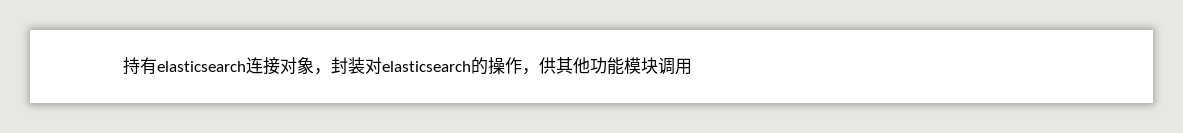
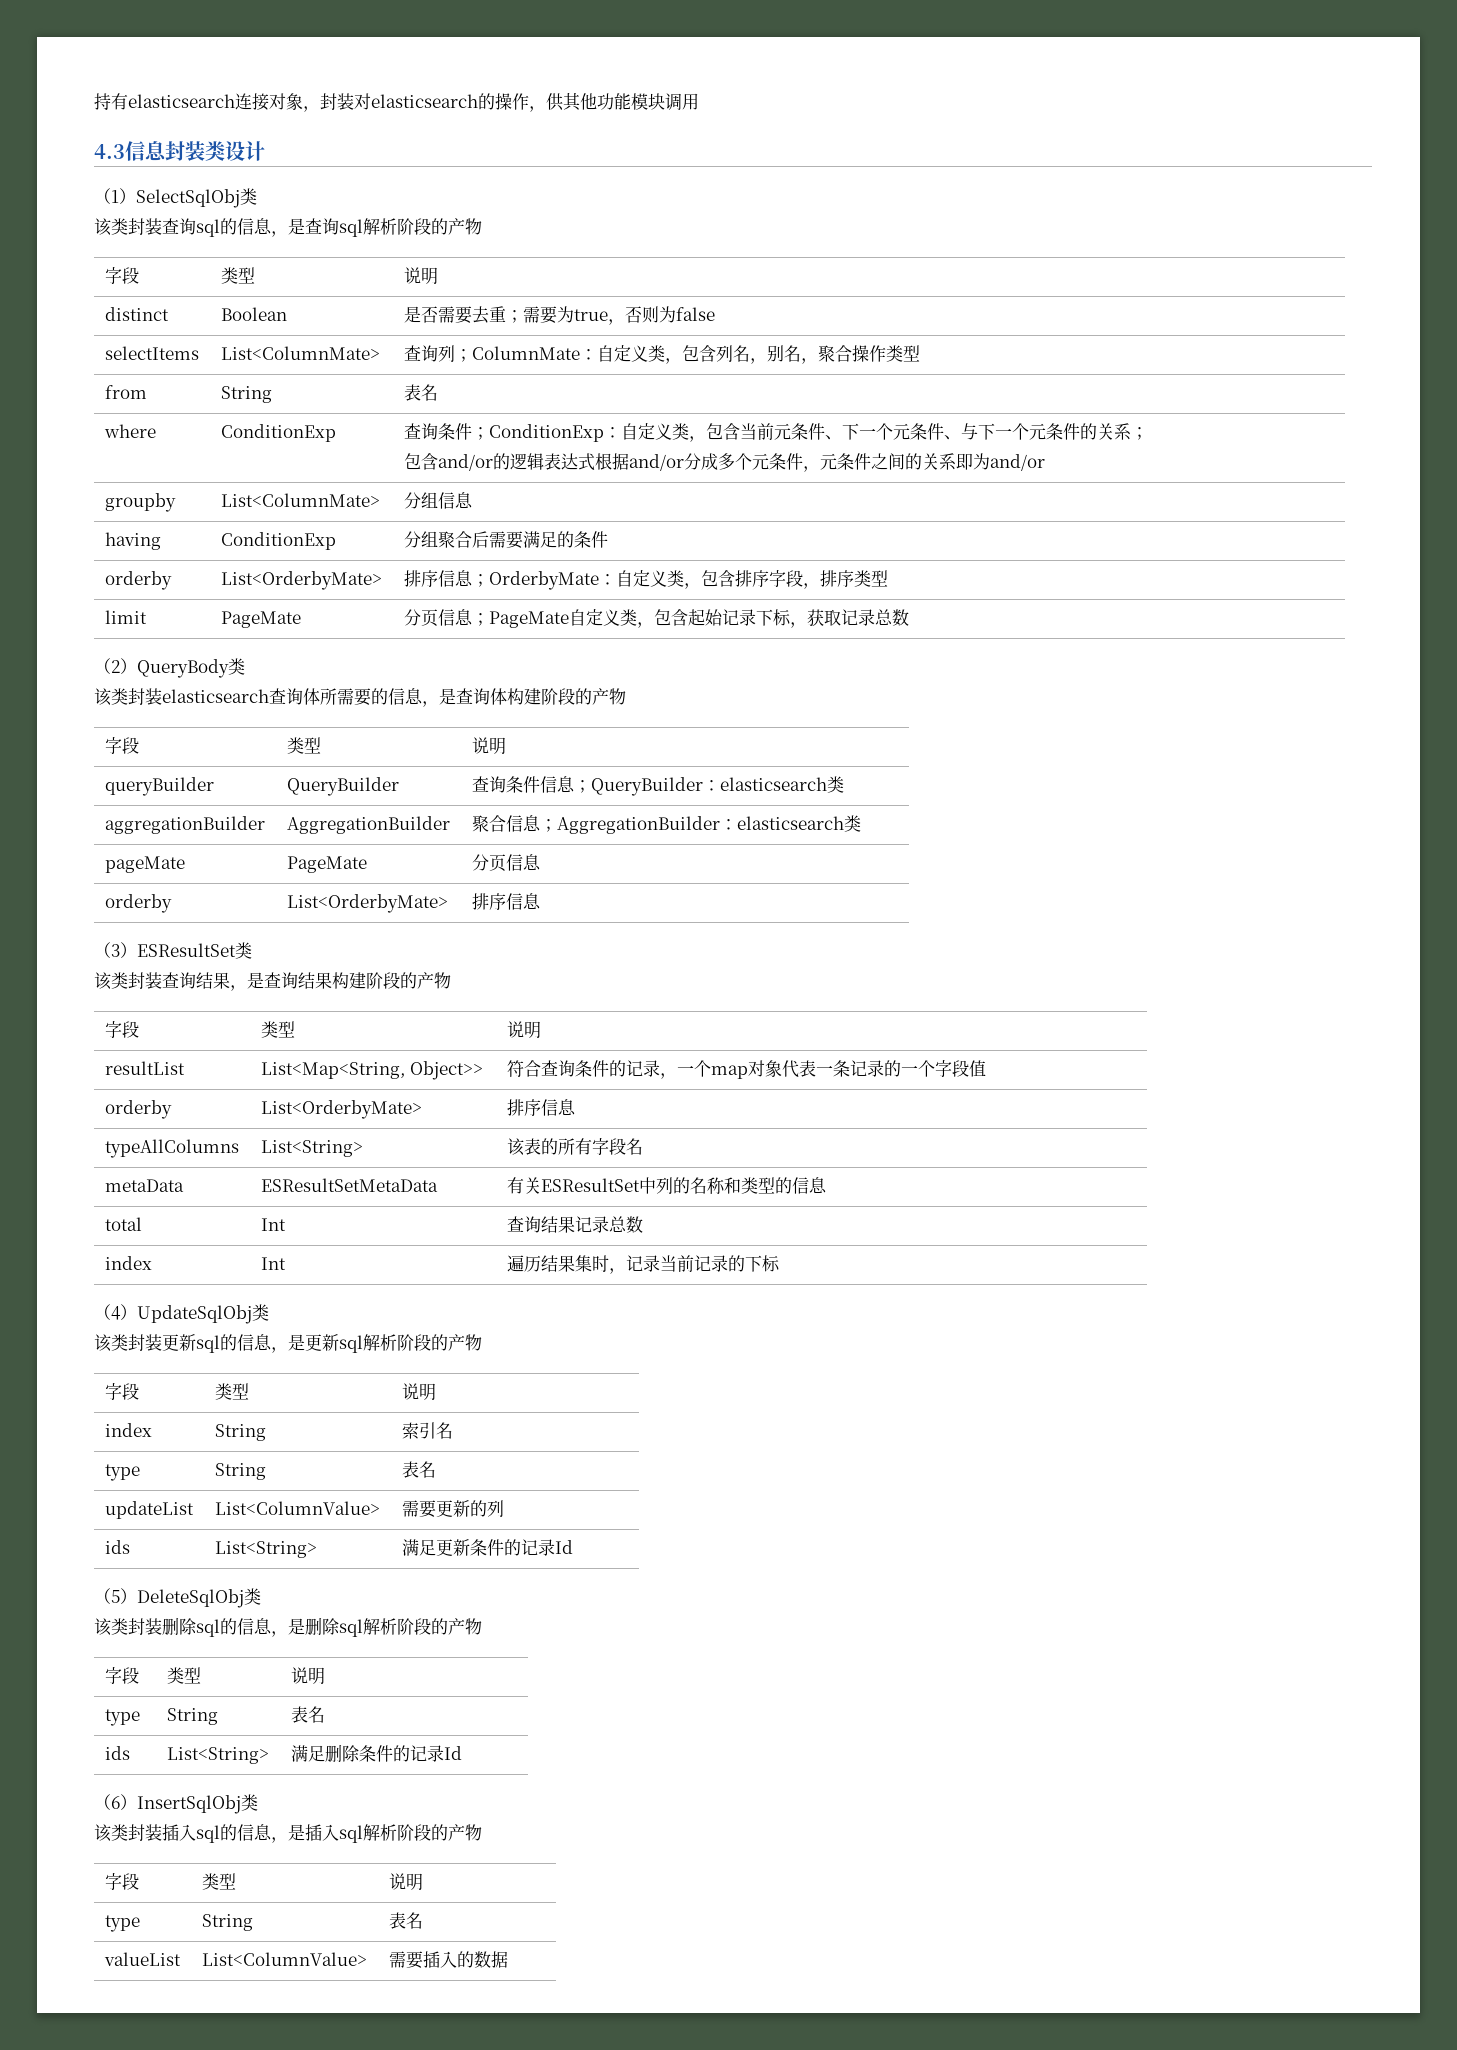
+ 4.3信息封装类设计
+ （1）SelectSqlObj类
+ 该类封装查询sql的信息，是查询sql解析阶段的产物
+ 字段 | 类型 | 说明
+ distinct | Boolean | 是否需要去重；需要为true，否则为false
+ selectItems | List<ColumnMate> | 查询列；ColumnMate：自定义类，包含列名，别名，聚合操作类型
+ from | String | 表名
+ where | ConditionExp | 查询条件；ConditionExp：自定义类，包含当前元条件、下一个元条件、与下一个元条件的关系；
+ 包含and/or的逻辑表达式根据and/or分成多个元条件，元条件之间的关系即为and/or
+ groupby | List<ColumnMate> | 分组信息
+ having | ConditionExp | 分组聚合后需要满足的条件
+ orderby | List<OrderbyMate> | 排序信息；OrderbyMate：自定义类，包含排序字段，排序类型
+ limit | PageMate | 分页信息；PageMate自定义类，包含起始记录下标，获取记录总数
+ （2）QueryBody类
+ 该类封装elasticsearch查询体所需要的信息，是查询体构建阶段的产物
+ 字段 | 类型 | 说明
+ queryBuilder | QueryBuilder | 查询条件信息；QueryBuilder：elasticsearch类
+ aggregationBuilder | AggregationBuilder | 聚合信息；AggregationBuilder：elasticsearch类
+ pageMate | PageMate | 分页信息
+ orderby | List<OrderbyMate> | 排序信息
+ （3）ESResultSet类
+ 该类封装查询结果，是查询结果构建阶段的产物
+ 字段 | 类型 | 说明
+ resultList | List<Map<String, Object>> | 符合查询条件的记录，一个map对象代表一条记录的一个字段值
+ orderby | List<OrderbyMate> | 排序信息
+ typeAllColumns | List<String> | 该表的所有字段名
+ metaData | ESResultSetMetaData | 有关ESResultSet中列的名称和类型的信息
+ total | Int | 查询结果记录总数
+ index | Int | 遍历结果集时，记录当前记录的下标
+ （4）UpdateSqlObj类
+ 该类封装更新sql的信息，是更新sql解析阶段的产物
+ 字段 | 类型 | 说明
+ index | String | 索引名
+ type | String | 表名
+ updateList | List<ColumnValue> | 需要更新的列
+ ids | List<String> | 满足更新条件的记录Id
+ （5）DeleteSqlObj类
+ 该类封装删除sql的信息，是删除sql解析阶段的产物
+ 字段 | 类型 | 说明
+ type | String | 表名
+ ids | List<String> | 满足删除条件的记录Id
+ （6）InsertSqlObj类
+ 该类封装插入sql的信息，是插入sql解析阶段的产物
+ 字段 | 类型 | 说明
+ type | String | 表名
+ valueList | List<ColumnValue> | 需要插入的数据

